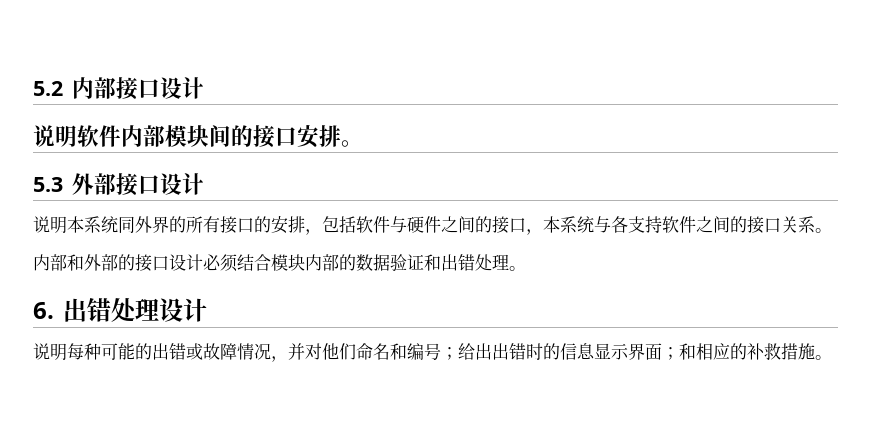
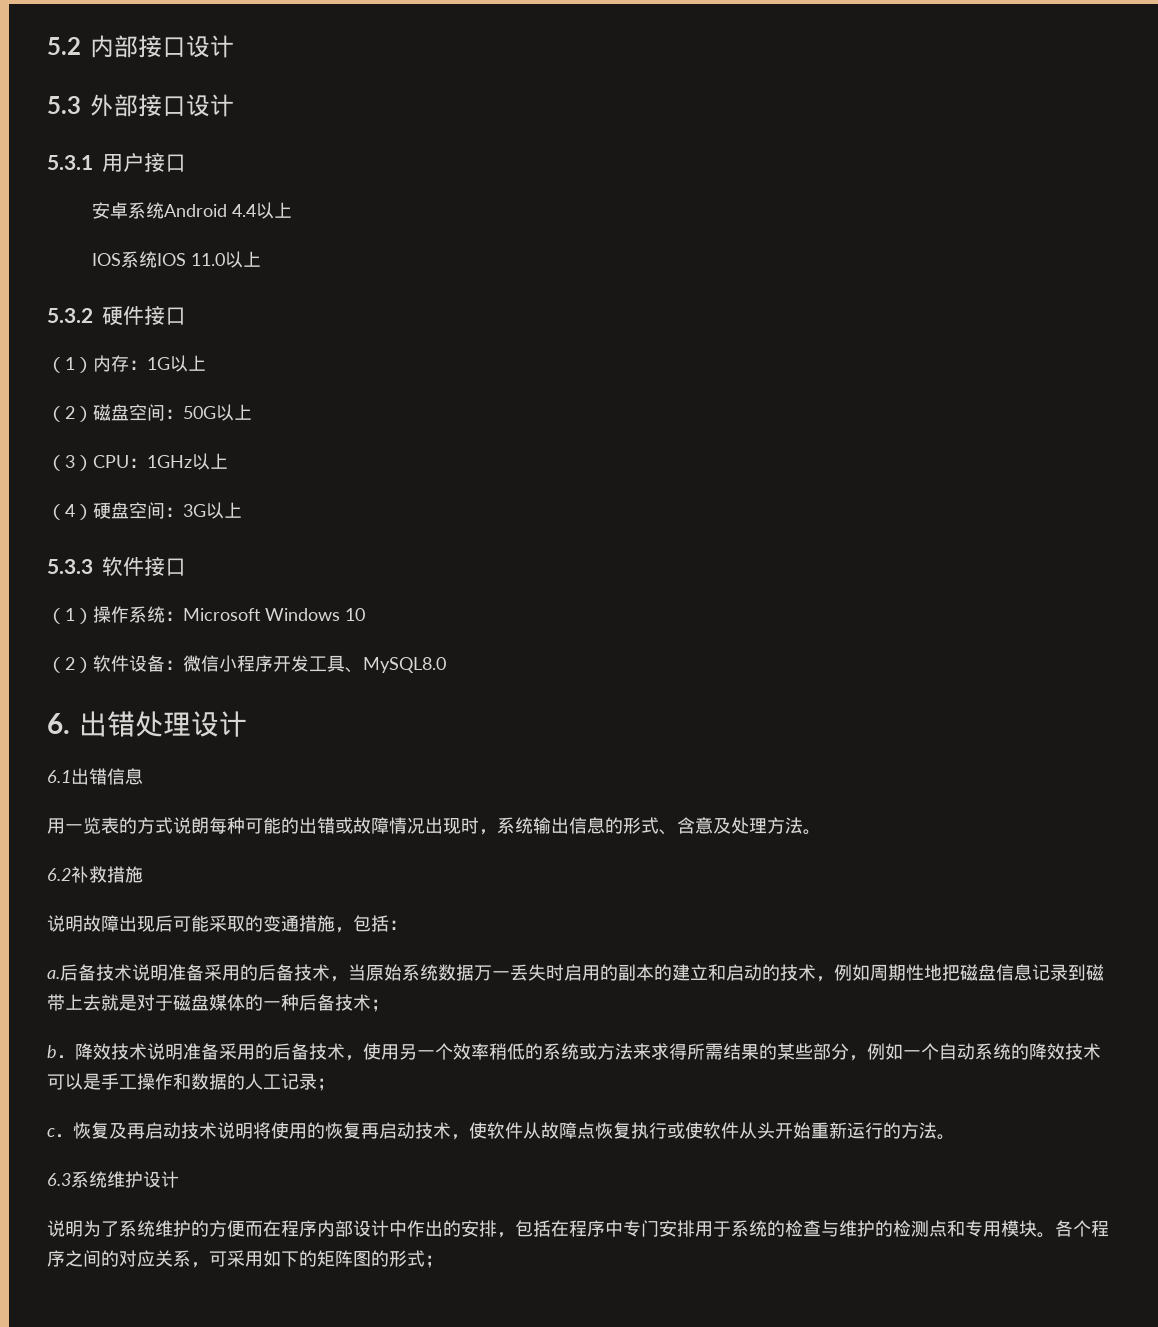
- 说明软件内部模块间的接口安排。
  5.3外部接口设计
- 说明本系统同外界的所有接口的安排，包括软件与硬件之间的接口，本系统与各支持软件之间的接口关系。
- 内部和外部的接口设计必须结合模块内部的数据验证和出错处理。
+ 5.3.1用户接口
+ 安卓系统Android 4.4以上
+ IOS系统IOS 11.0以上
+ 5.3.2硬件接口
+ （1）内存：1G以上
+ （2）磁盘空间：50G以上
+ （3）CPU：1GHz以上
+ （4）硬盘空间：3G以上
+ 5.3.3软件接口
+ （1）操作系统：Microsoft Windows 10
+ （2）软件设备：微信小程序开发工具、MySQL8.0
  6.出错处理设计
- 说明每种可能的出错或故障情况，并对他们命名和编号；给出出错时的信息显示界面；和相应的补救措施。
+ 6.1出错信息
+ 用一览表的方式说朗每种可能的出错或故障情况出现时，系统输出信息的形式、含意及处理方法。
+ 6.2补救措施
+ 说明故障出现后可能采取的变通措施，包括：
+ a.后备技术说明准备采用的后备技术，当原始系统数据万一丢失时启用的副本的建立和启动的技术，例如周期性地把磁盘信息记录到磁带上去就是对于磁盘媒体的一种后备技术；
+ b．降效技术说明准备采用的后备技术，使用另一个效率稍低的系统或方法来求得所需结果的某些部分，例如一个自动系统的降效技术可以是手工操作和数据的人工记录；
+ c．恢复及再启动技术说明将使用的恢复再启动技术，使软件从故障点恢复执行或使软件从头开始重新运行的方法。
+ 6.3系统维护设计
+ 说明为了系统维护的方便而在程序内部设计中作出的安排，包括在程序中专门安排用于系统的检查与维护的检测点和专用模块。各个程序之间的对应关系，可采用如下的矩阵图的形式；

